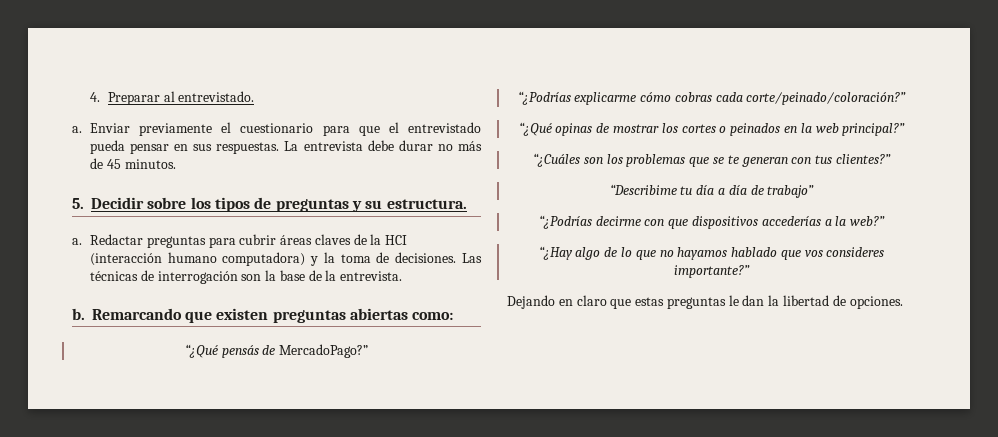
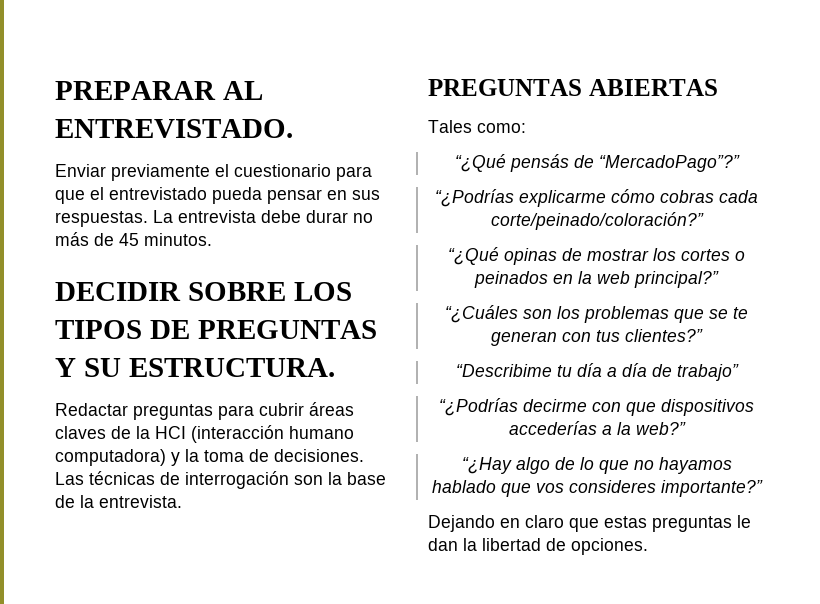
- 4. Preparar al entrevistado.
- a. Enviar previamente el cuestionario para que el entrevistado pueda pensar en sus respuestas.
+ PREPARAR AL ENTREVISTADO.
+ Enviar previamente el cuestionario para que el entrevistado pueda pensar en sus respuestas.
- 5. Decidir sobre los tipos de preguntas y su estructura.
- a. Redactar preguntas para cubrir áreas claves de la HCI (interacción humano computadora) y la toma de decisiones.
+ DECIDIR SOBRE LOS TIPOS DE PREGUNTAS Y SU ESTRUCTURA.
+ Redactar preguntas para cubrir áreas claves de la HCI (interacción humano computadora) y la toma de decisiones.
- b. Remarcando que existen preguntas abiertas como:
+ PREGUNTAS ABIERTAS
+ Tales como:
- “¿Qué pensás de MercadoPago?”
+ “¿Qué pensás de “MercadoPago”?”

